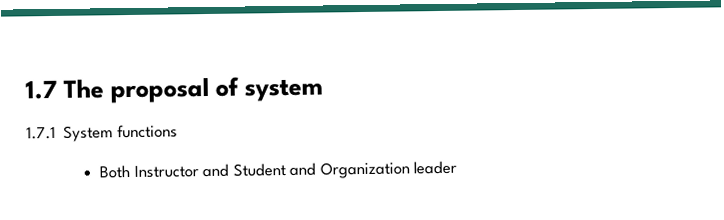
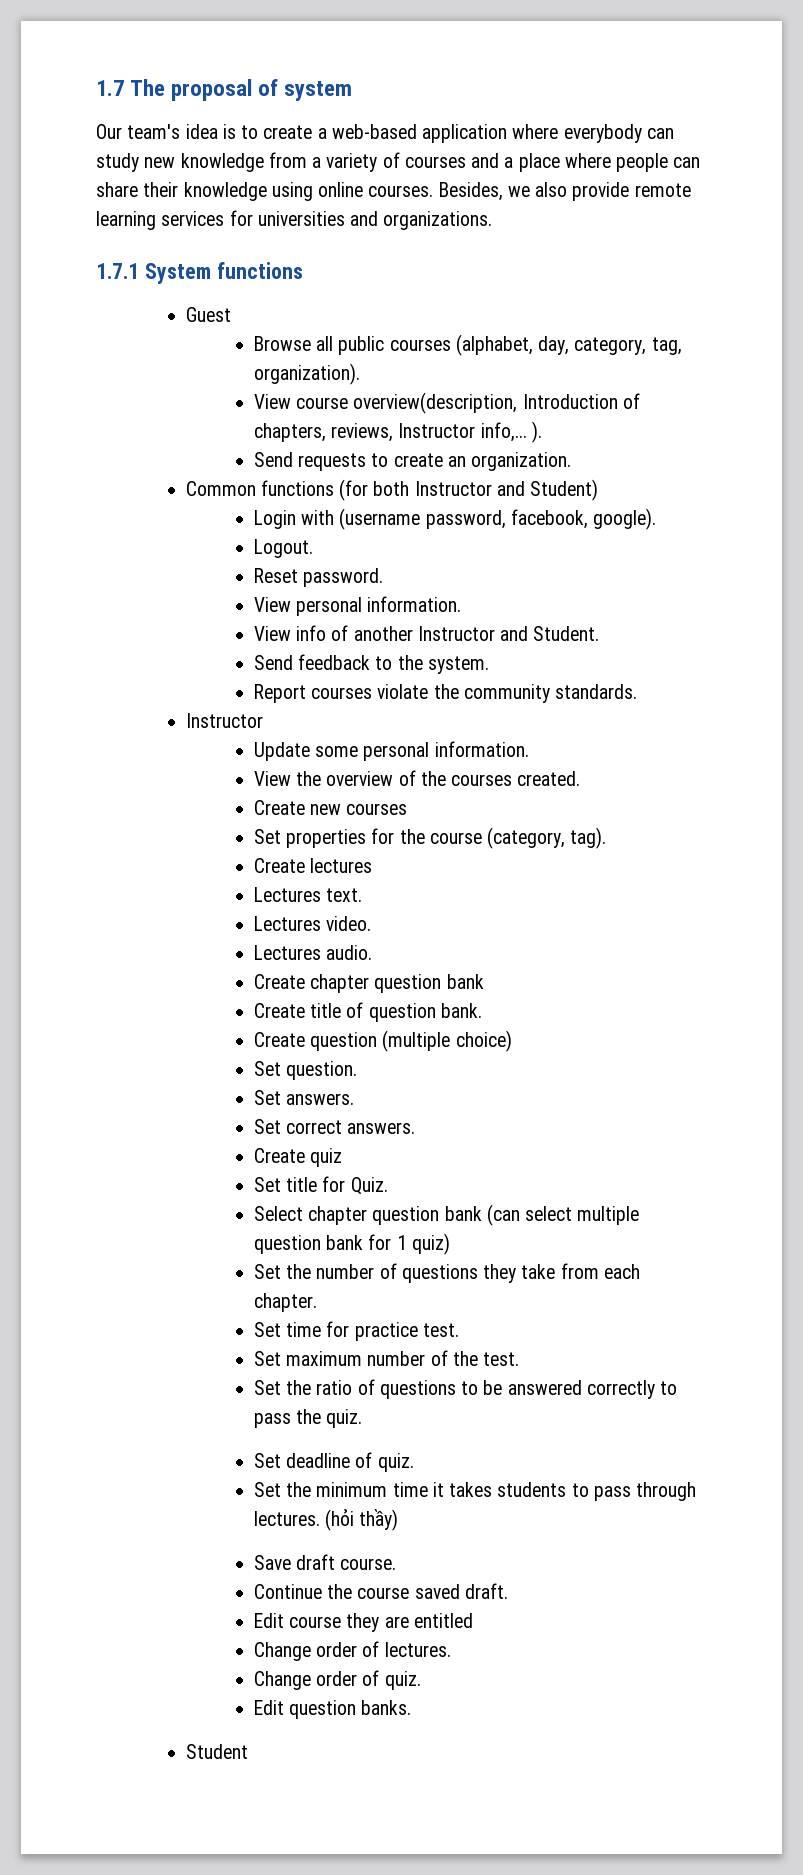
+ Our team's idea is to create a web-based application where everybody can study new knowledge from a variety of courses and a place where people can share their knowledge using online courses. Besides, we also provide remote learning services for universities and organizations.
  1.7.1 System functions
- Both Instructor and Student and Organization leader
+ Guest
+ Browse all public courses (alphabet, day, category, tag, organization).
+ View course overview(description, Introduction of chapters, reviews, Instructor info,... ).
+ Send requests to create an organization.
+ Common functions (for both Instructor and Student)
+ Login with (username password, facebook, google).
+ Logout.
+ Reset password.
+ View personal information.
+ View info of another Instructor and Student.
+ Send feedback to the system.
+ Report courses violate the community standards.
+ Instructor
+ Update some personal information.
+ View the overview of the courses created.
+ Create new courses
+ Set properties for the course (category, tag).
+ Create lectures
+ Lectures text.
+ Lectures video.
+ Lectures audio.
+ Create chapter question bank
+ Create title of question bank.
+ Create question (multiple choice)
+ Set question.
+ Set answers.
+ Set correct answers.
+ Create quiz
+ Set title for Quiz.
+ Select chapter question bank (can select multiple question bank for 1 quiz)
+ Set the number of questions they take from each chapter.
+ Set time for practice test.
+ Set maximum number of the test.
+ Set the ratio of questions to be answered correctly to pass the quiz.
+ Set deadline of quiz.
+ Set the minimum time it takes students to pass through lectures. (hỏi thầy)
+ Save draft course.
+ Continue the course saved draft.
+ Edit course they are entitled
+ Change order of lectures.
+ Change order of quiz.
+ Edit question banks.
+ Student

